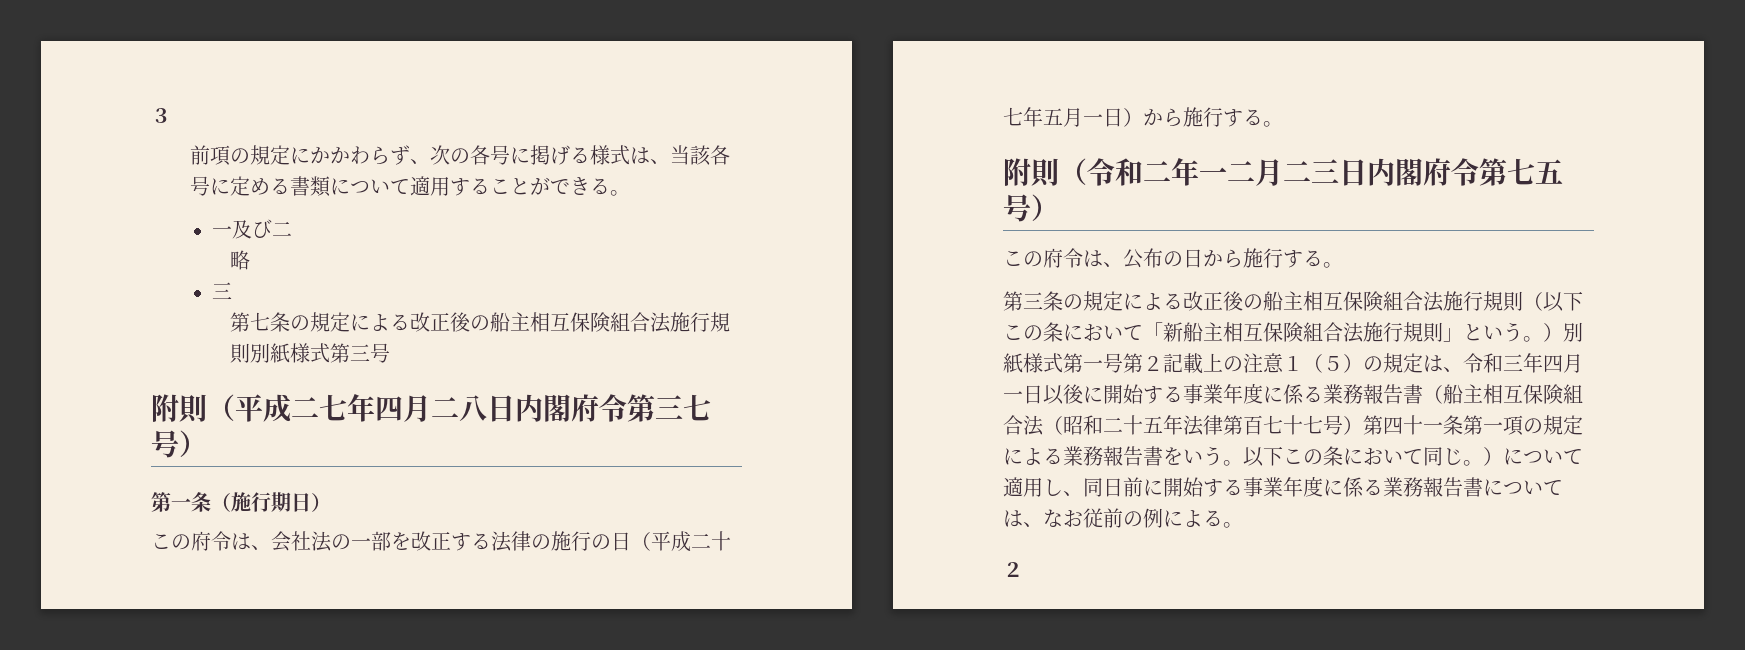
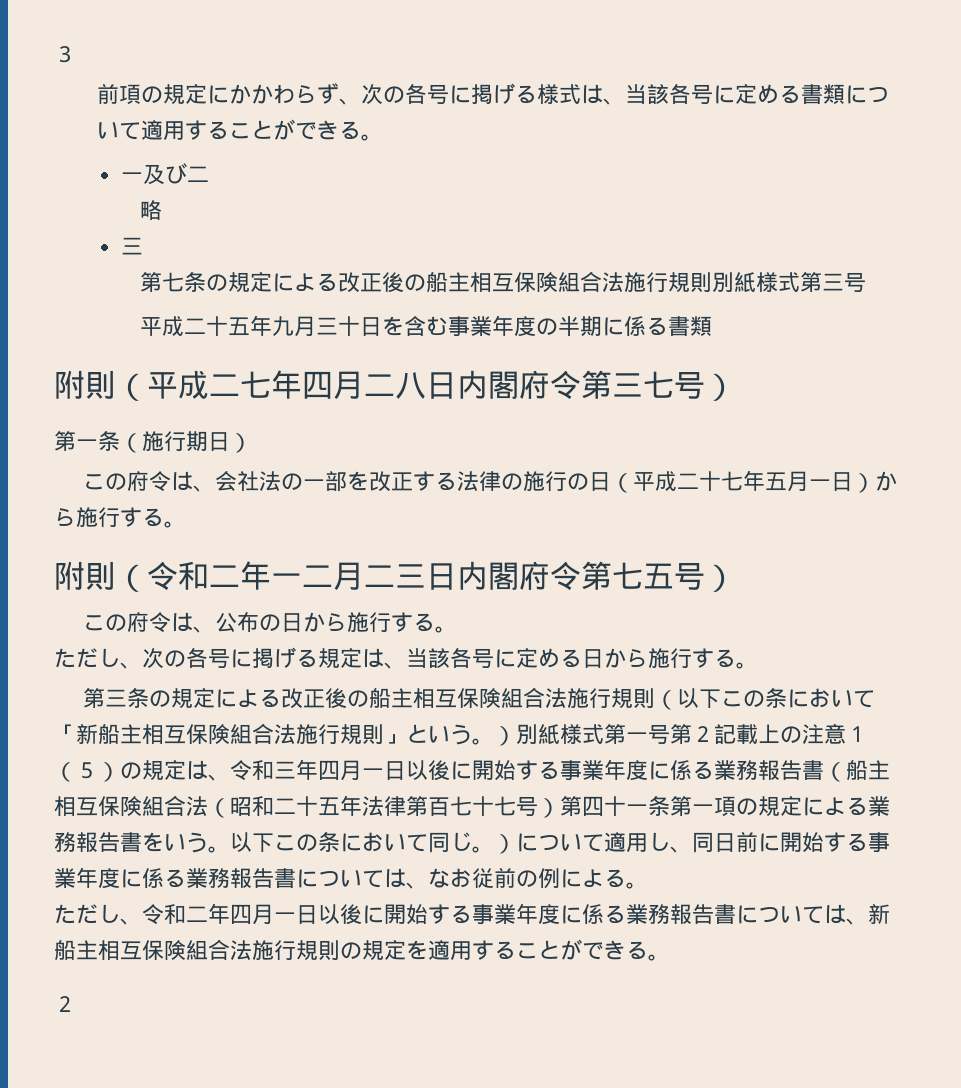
+ 平成二十五年九月三十日を含む事業年度の半期に係る書類
+ ただし、次の各号に掲げる規定は、当該各号に定める日から施行する。
+ ただし、令和二年四月一日以後に開始する事業年度に係る業務報告書については、新船主相互保険組合法施行規則の規定を適用することができる。

